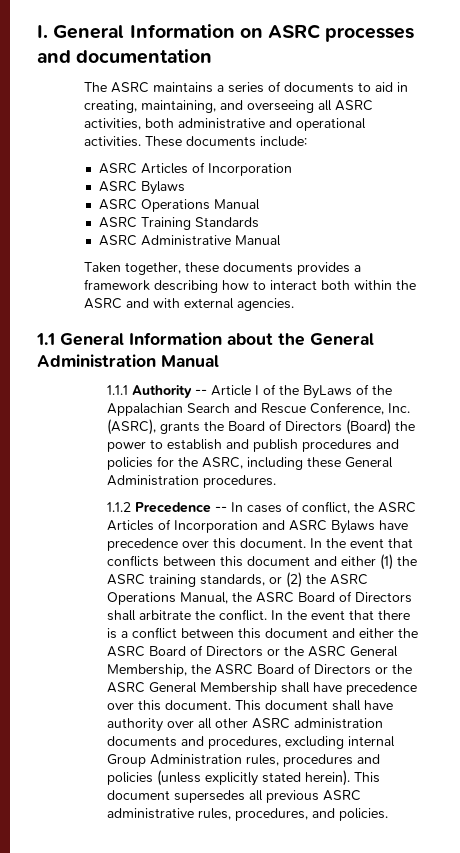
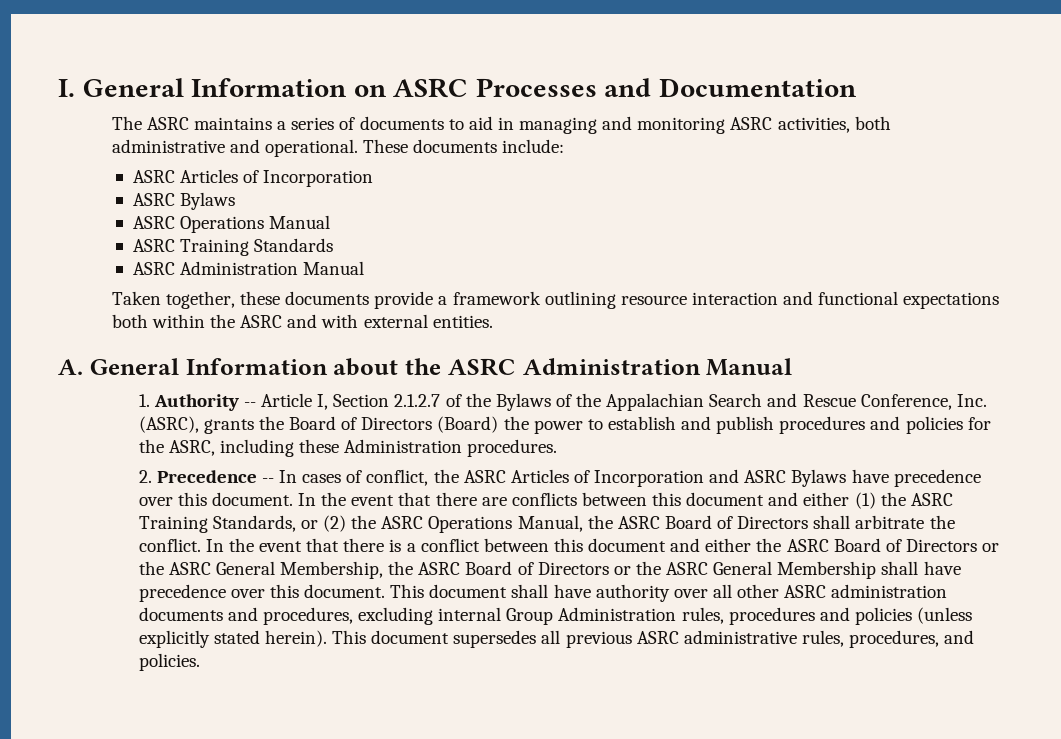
- I. General Information on ASRC processes and documentation
+ I. General Information on ASRC Processes and Documentation
- The ASRC maintains a series of documents to aid in creating, maintaining, and overseeing all ASRC activities, both administrative and operational activities.
+ The ASRC maintains a series of documents to aid in managing and monitoring ASRC activities, both administrative and operational.
  ASRC Training Standards
- ASRC Administrative Manual
+ ASRC Administration Manual
- Taken together, these documents provides a framework describing how to interact both within the ASRC and with external agencies.
- 1.1 General Information about the General Administration Manual
- 1.1.1 Authority -- Article I of the ByLaws of the Appalachian Search and Rescue Conference, Inc. (ASRC), grants the Board of Directors (Board) the power to establish and publish procedures and policies for the ASRC, including these General Administration procedures.
+ Taken together, these documents provide a framework outlining resource interaction and functional expectations both within the ASRC and with external entities.
+ A. General Information about the ASRC Administration Manual
+ 1. Authority -- Article I, Section 2.1.2.7 of the Bylaws of the Appalachian Search and Rescue Conference, Inc. (ASRC), grants the Board of Directors (Board) the power to establish and publish procedures and policies for the ASRC, including these Administration procedures.
- 1.1.2 Precedence -- In cases of conflict, the ASRC Articles of Incorporation and ASRC Bylaws have precedence over this document.
+ 2. Precedence -- In cases of conflict, the ASRC Articles of Incorporation and ASRC Bylaws have precedence over this document.
- In the event that conflicts between this document and either (1) the ASRC training standards, or (2) the ASRC Operations Manual, the ASRC Board of Directors shall arbitrate the conflict.
+ In the event that there are conflicts between this document and either (1) the ASRC Training Standards, or (2) the ASRC Operations Manual, the ASRC Board of Directors shall arbitrate the conflict.

